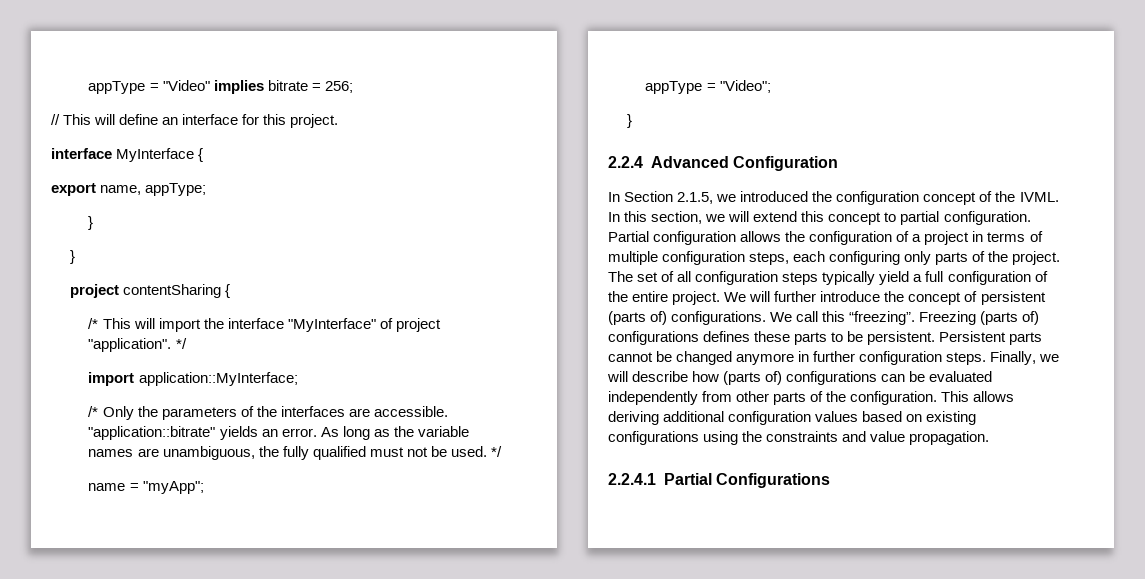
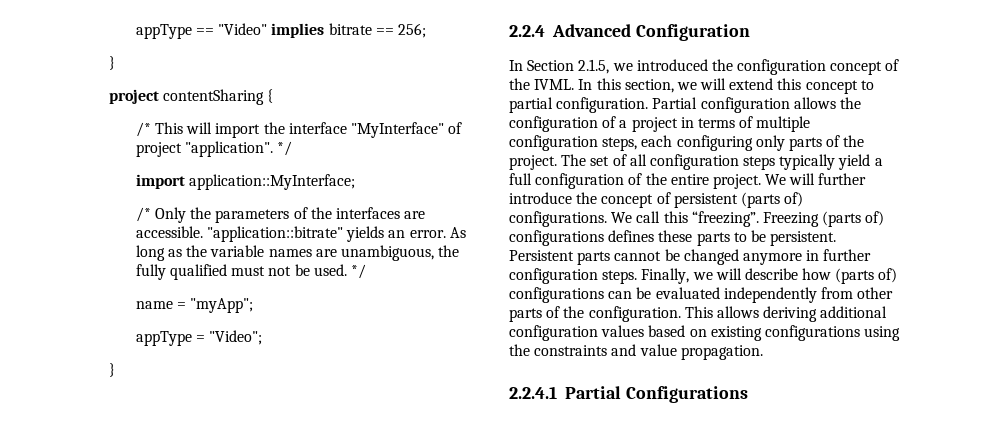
- appType = "Video" implies bitrate = 256;
+ appType == "Video" implies bitrate == 256;
- // This will define an interface for this project.
- interface MyInterface {
- export name, appType;
- }

